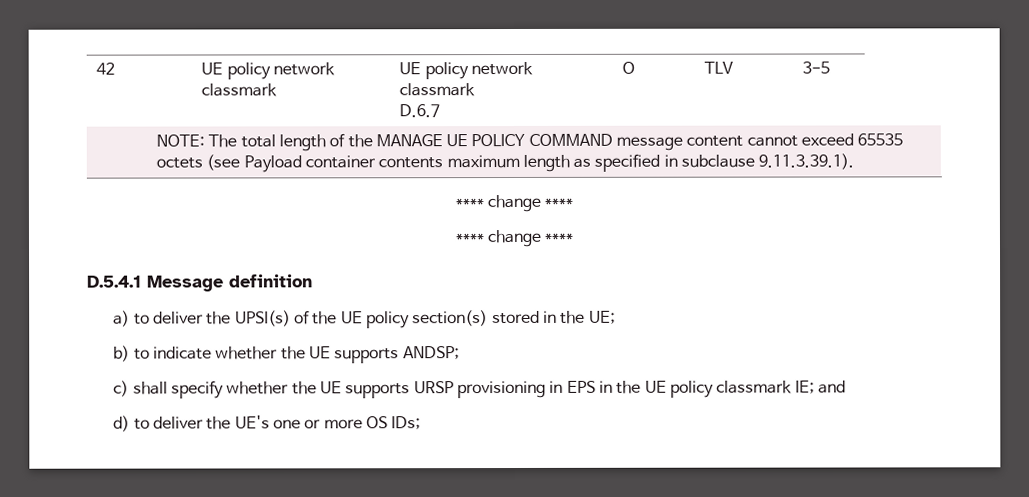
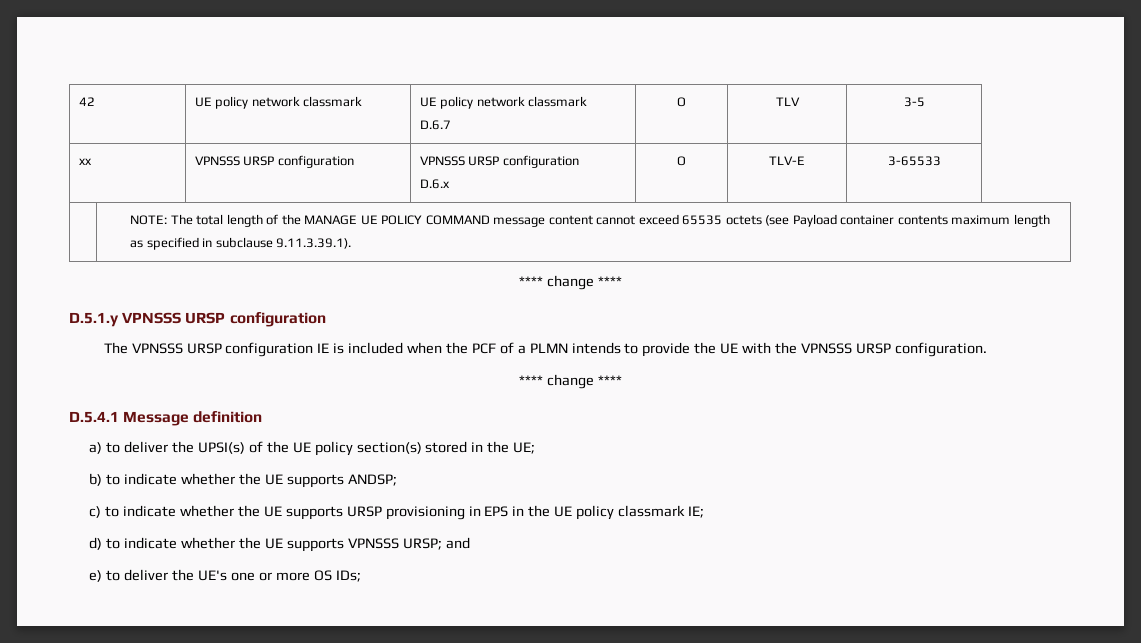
+ xx | VPNSSS URSP configuration | VPNSSS URSP configuration
+ D.6.x | O | TLV-E | 3-65533
+ D.5.1.y VPNSSS URSP configuration
+ The VPNSSS URSP configuration IE is included when the PCF of a PLMN intends to provide the UE with the VPNSSS URSP configuration.
- c) shall specify whether the UE supports URSP provisioning in EPS in the UE policy classmark IE; and
+ c) to indicate whether the UE supports URSP provisioning in EPS in the UE policy classmark IE;
+ d) to indicate whether the UE supports VPNSSS URSP; and
- d) to deliver the UE's one or more OS IDs;
+ e) to deliver the UE's one or more OS IDs;

